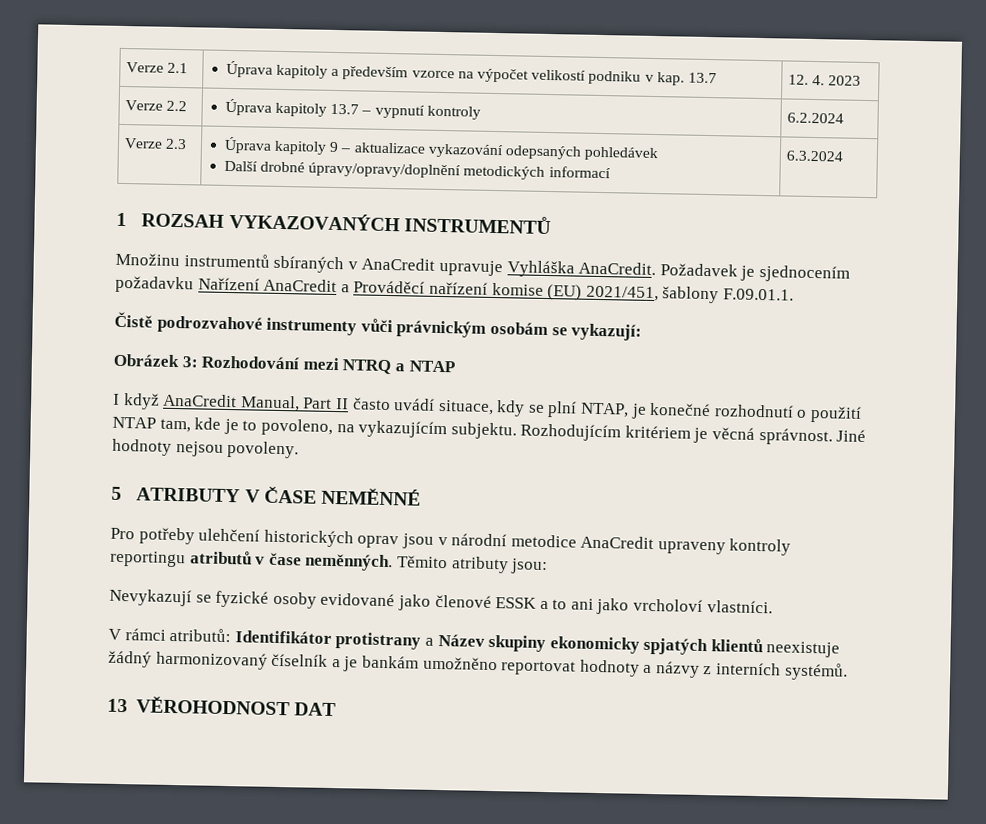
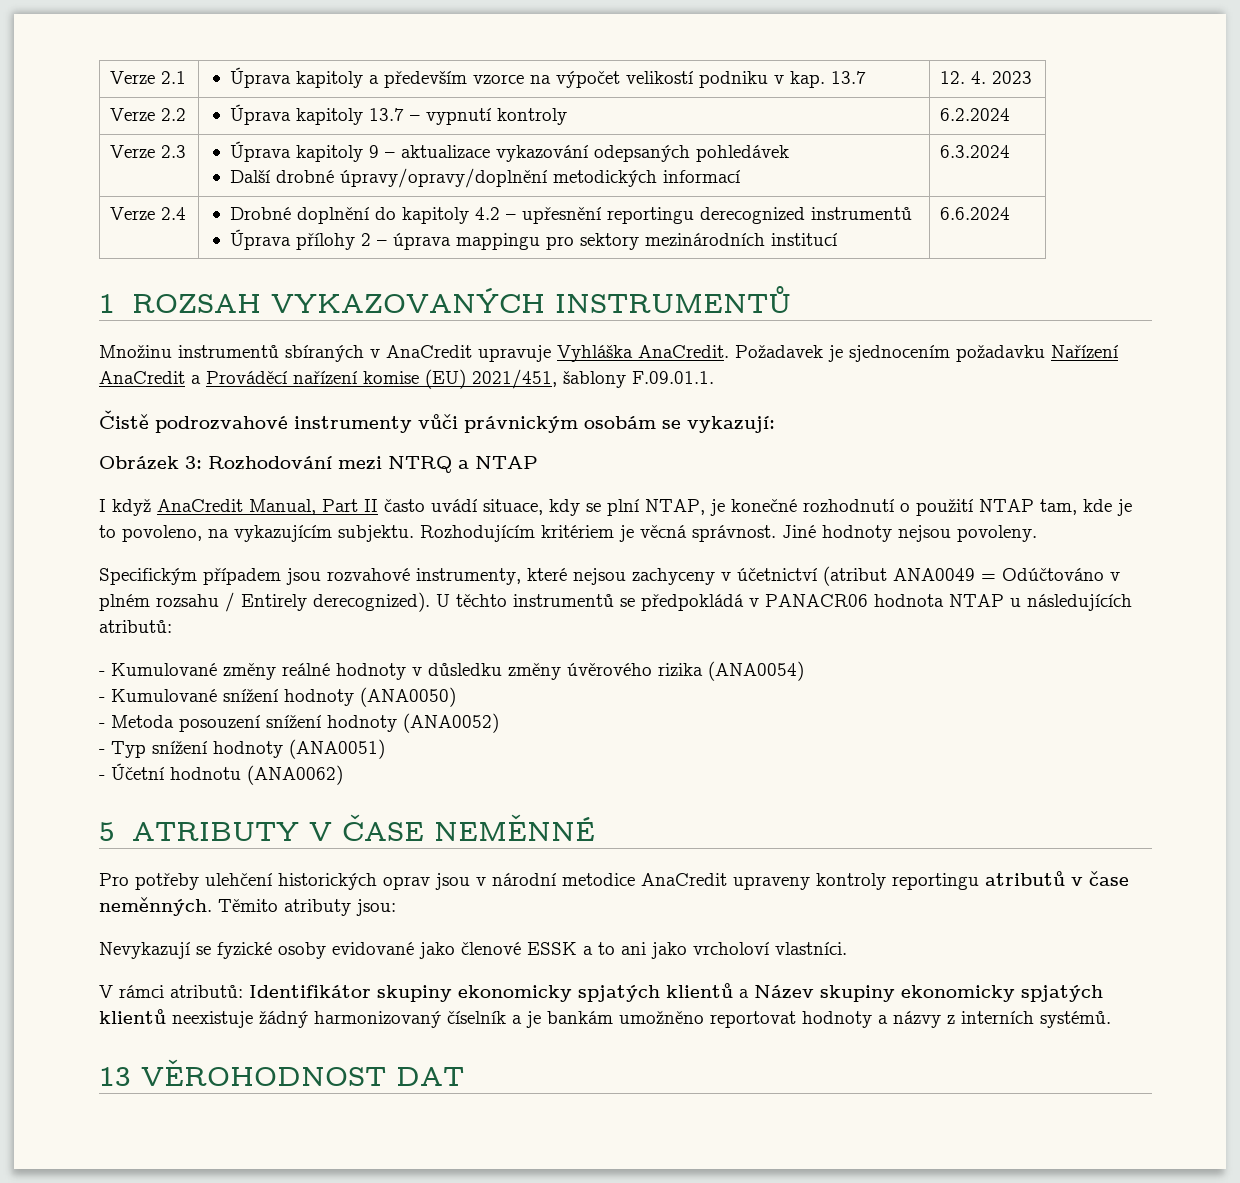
+ Verze 2.4 | Drobné doplnění do kapitoly 4.2 – upřesnění reportingu derecognized instrumentů
+ Úprava přílohy 2 – úprava mappingu pro sektory mezinárodních institucí | 6.6.2024
+ Specifickým případem jsou rozvahové instrumenty, které nejsou zachyceny v účetnictví (atribut ANA0049 = Odúčtováno v plném rozsahu / Entirely derecognized). U těchto instrumentů se předpokládá v PANACR06 hodnota NTAP u následujících atributů:
+ - Kumulované změny reálné hodnoty v důsledku změny úvěrového rizika (ANA0054)
+ - Kumulované snížení hodnoty (ANA0050)
+ - Metoda posouzení snížení hodnoty (ANA0052)
+ - Typ snížení hodnoty (ANA0051)
+ - Účetní hodnotu (ANA0062)
- V rámci atributů: Identifikátor protistrany a Název skupiny ekonomicky spjatých klientů neexistuje žádný harmonizovaný číselník a je bankám umožněno reportovat hodnoty a názvy z interních systémů.
+ V rámci atributů: Identifikátor skupiny ekonomicky spjatých klientů a Název skupiny ekonomicky spjatých klientů neexistuje žádný harmonizovaný číselník a je bankám umožněno reportovat hodnoty a názvy z interních systémů.

